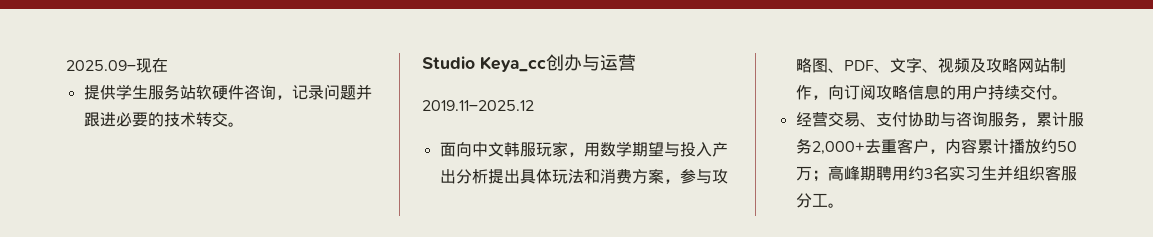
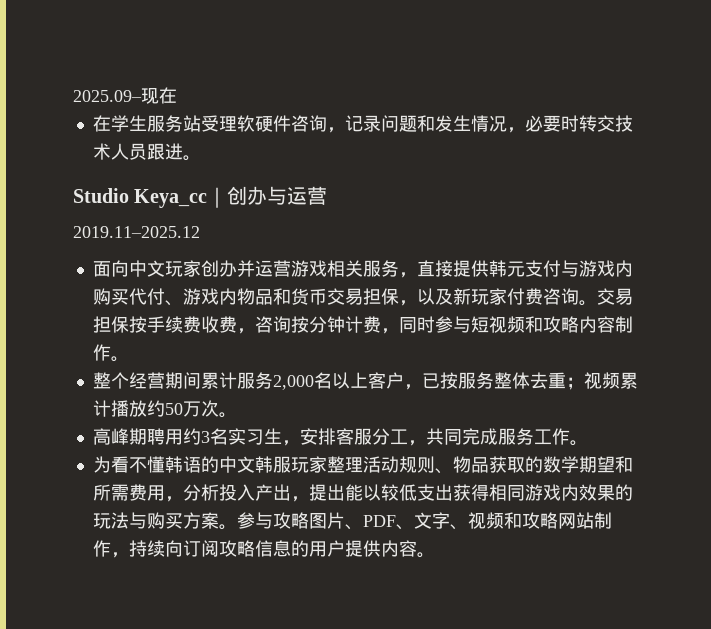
- 提供学生服务站软硬件咨询，记录问题并跟进必要的技术转交。
+ 在学生服务站受理软硬件咨询，记录问题和发生情况，必要时转交技术人员跟进。
- Studio Keya_cc创办与运营
+ Studio Keya_cc｜创办与运营
- 面向中文韩服玩家，用数学期望与投入产出分析提出具体玩法和消费方案，参与攻略图、PDF、文字、视频及攻略网站制作，向订阅攻略信息的用户持续交付。
- 经营交易、支付协助与咨询服务，累计服务2,000+去重客户，内容累计播放约50万；高峰期聘用约3名实习生并组织客服分工。
+ 面向中文玩家创办并运营游戏相关服务，直接提供韩元支付与游戏内购买代付、游戏内物品和货币交易担保，以及新玩家付费咨询。交易担保按手续费收费，咨询按分钟计费，同时参与短视频和攻略内容制作。
+ 整个经营期间累计服务2,000名以上客户，已按服务整体去重；视频累计播放约50万次。
+ 高峰期聘用约3名实习生，安排客服分工，共同完成服务工作。
+ 为看不懂韩语的中文韩服玩家整理活动规则、物品获取的数学期望和所需费用，分析投入产出，提出能以较低支出获得相同游戏内效果的玩法与购买方案。参与攻略图片、PDF、文字、视频和攻略网站制作，持续向订阅攻略信息的用户提供内容。

